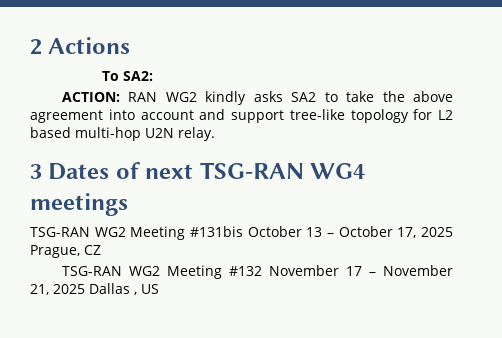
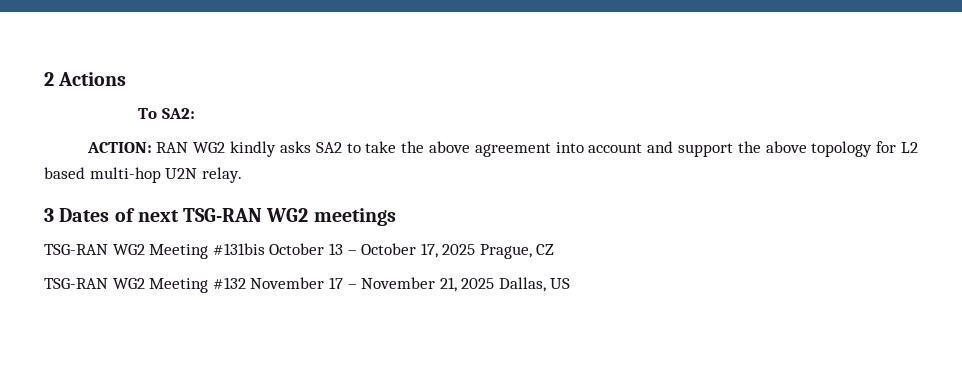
- ACTION: RAN WG2 kindly asks SA2 to take the above agreement into account and support tree-like topology for L2 based multi-hop U2N relay.
+ ACTION: RAN WG2 kindly asks SA2 to take the above agreement into account and support the above topology for L2 based multi-hop U2N relay.
- 3 Dates of next TSG-RAN WG4 meetings
+ 3 Dates of next TSG-RAN WG2 meetings
- TSG-RAN WG2 Meeting #132 November 17 – November 21, 2025 Dallas , US
+ TSG-RAN WG2 Meeting #132 November 17 – November 21, 2025 Dallas, US

